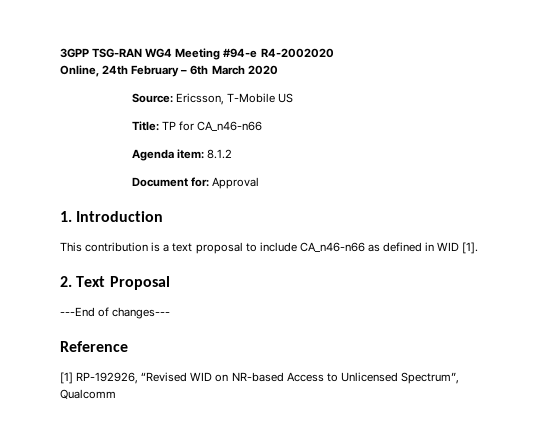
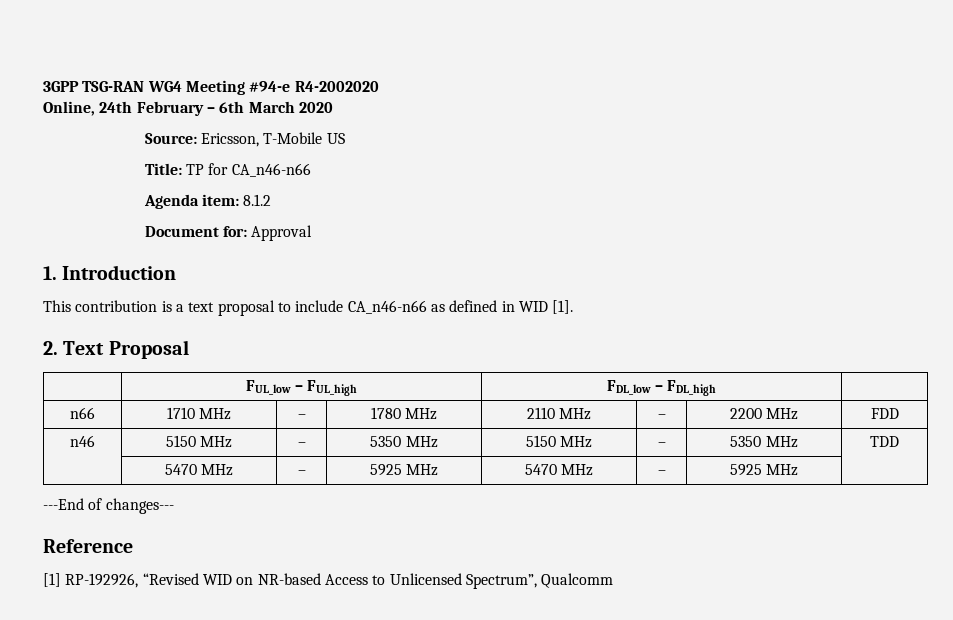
+ | FUL_low – FUL_high | FDL_low – FDL_high |
+ n66 | 1710 MHz | – | 1780 MHz | 2110 MHz | – | 2200 MHz | FDD
+ n46 | 5150 MHz | – | 5350 MHz | 5150 MHz | – | 5350 MHz | TDD
+ | 5470 MHz | – | 5925 MHz | 5470 MHz | – | 5925 MHz |

